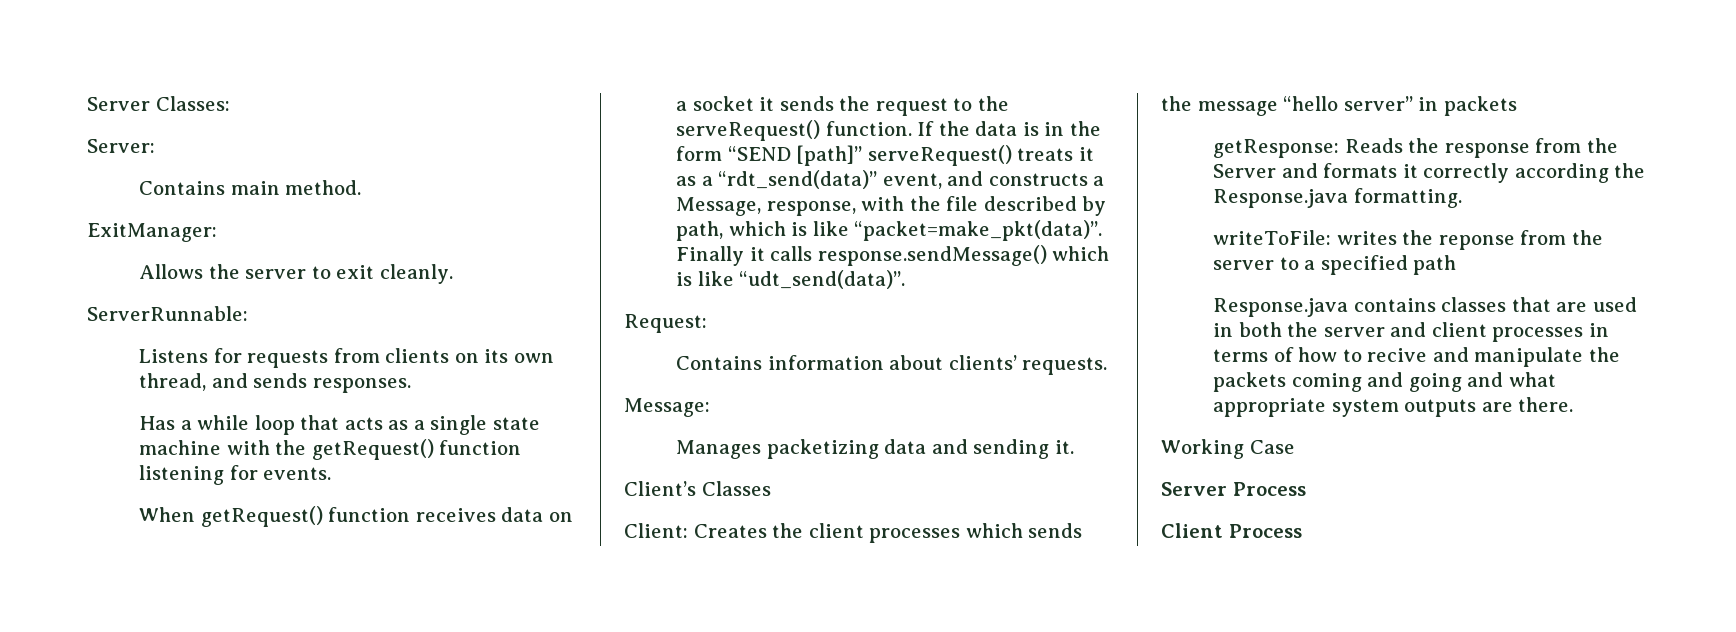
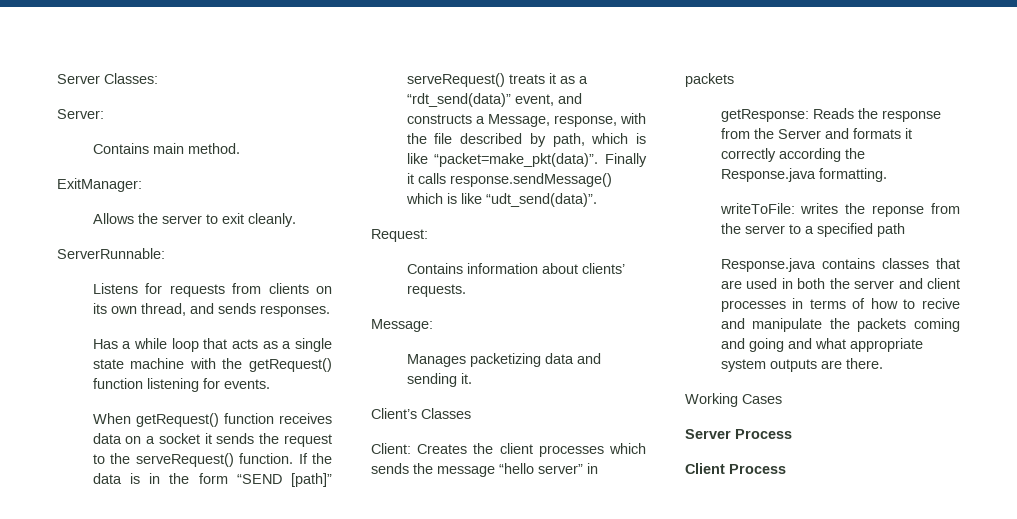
- Working Case
+ Working Cases

